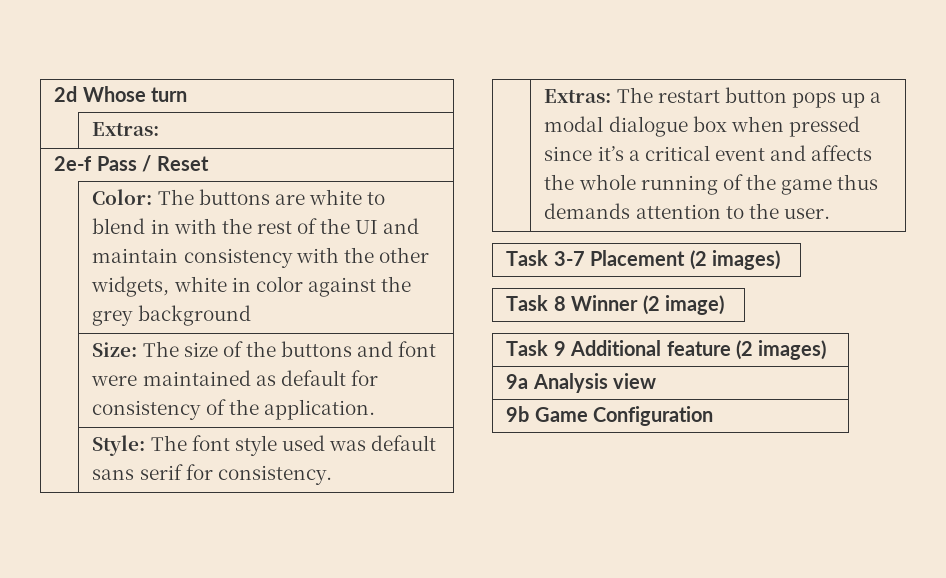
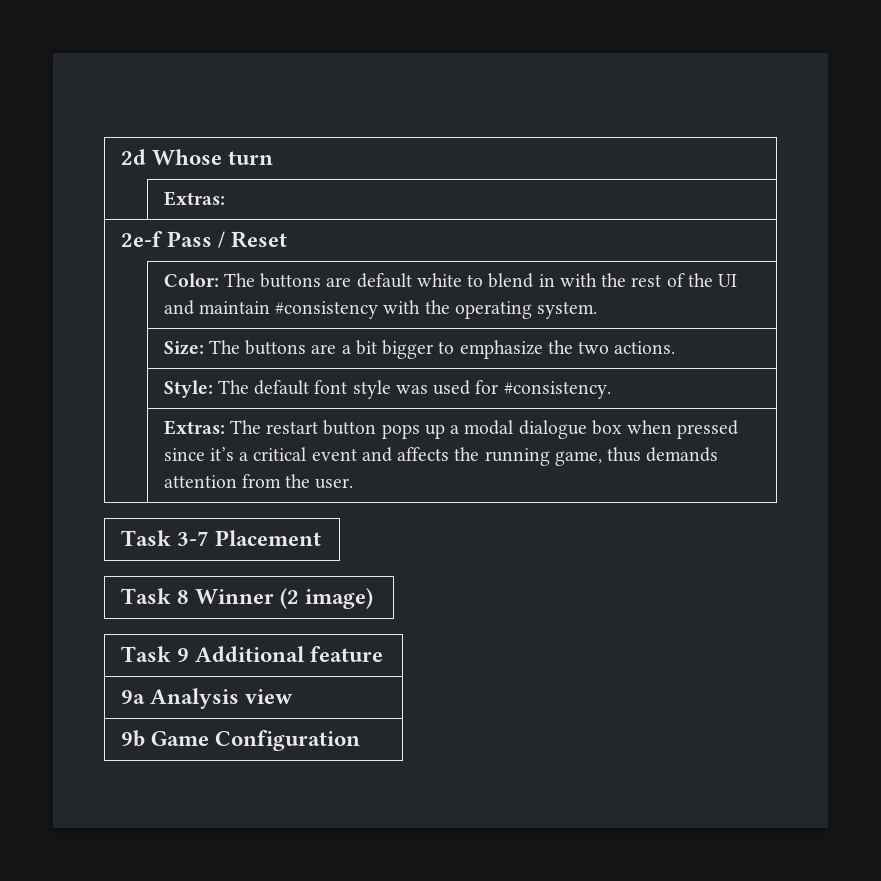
- | Color: The buttons are white to blend in with the rest of the UI and maintain consistency with the other widgets, white in color against the grey background
- | Size: The size of the buttons and font were maintained as default for consistency of the application.
+ | Color: The buttons are default white to blend in with the rest of the UI and maintain #consistency with the operating system.
+ | Size: The buttons are a bit bigger to emphasize the two actions.
- | Style: The font style used was default sans serif for consistency.
+ | Style: The default font style was used for #consistency.
- | Extras: The restart button pops up a modal dialogue box when pressed since it’s a critical event and affects the whole running of the game thus demands attention to the user.
+ | Extras: The restart button pops up a modal dialogue box when pressed since it’s a critical event and affects the running game, thus demands attention from the user.
- Task 3-7 Placement (2 images)
+ Task 3-7 Placement
- Task 9 Additional feature (2 images)
+ Task 9 Additional feature

